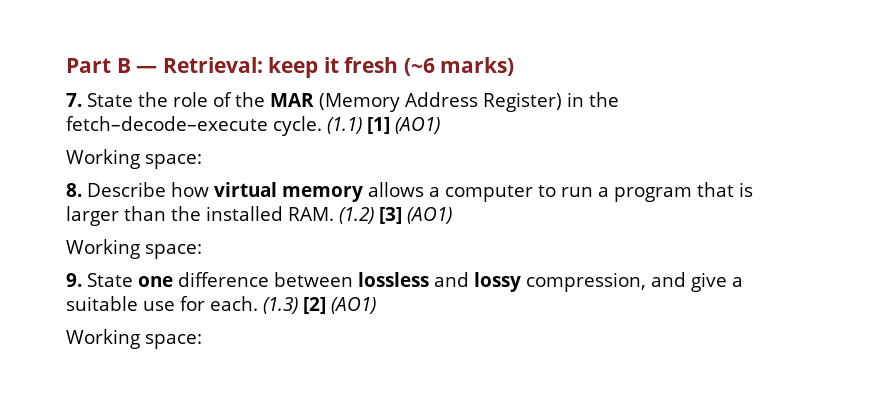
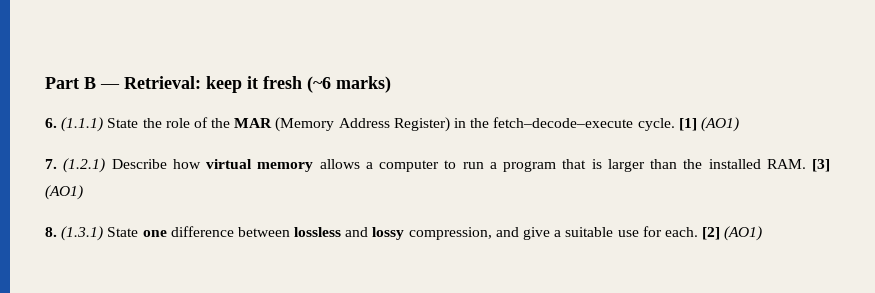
- 7. State the role of the MAR (Memory Address Register) in the fetch–decode–execute cycle.
+ 6. (1.1.1) State the role of the MAR (Memory Address Register) in the fetch–decode–execute cycle.
- (1.1) [1] (AO1)
- Working space:
- 8. Describe how virtual memory allows a computer to run a program that is larger than the installed RAM. (1.2) [3] (AO1)
- Working space:
- 9. State one difference between lossless and lossy compression, and give a suitable use for each.
+ [1] (AO1)
+ 7. (1.2.1) Describe how virtual memory allows a computer to run a program that is larger than the installed RAM. [3] (AO1)
+ 8. (1.3.1) State one difference between lossless and lossy compression, and give a suitable use for each.
- (1.3) [2] (AO1)
- Working space:
+ [2] (AO1)

